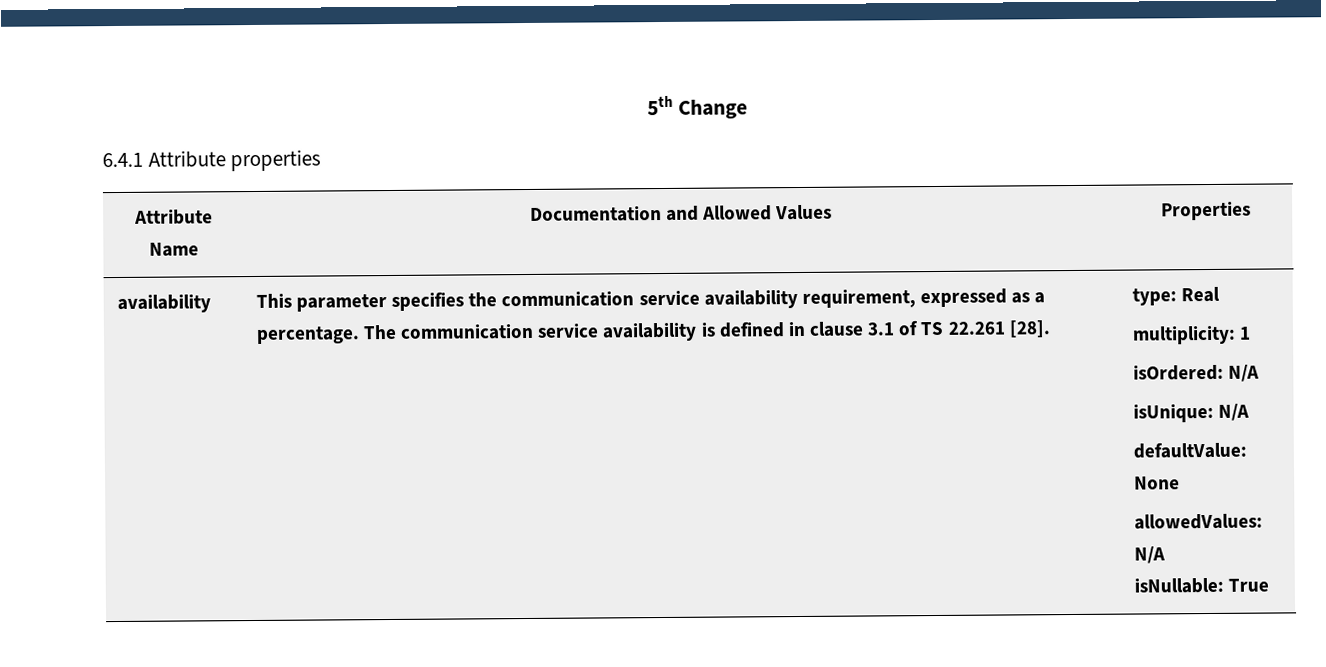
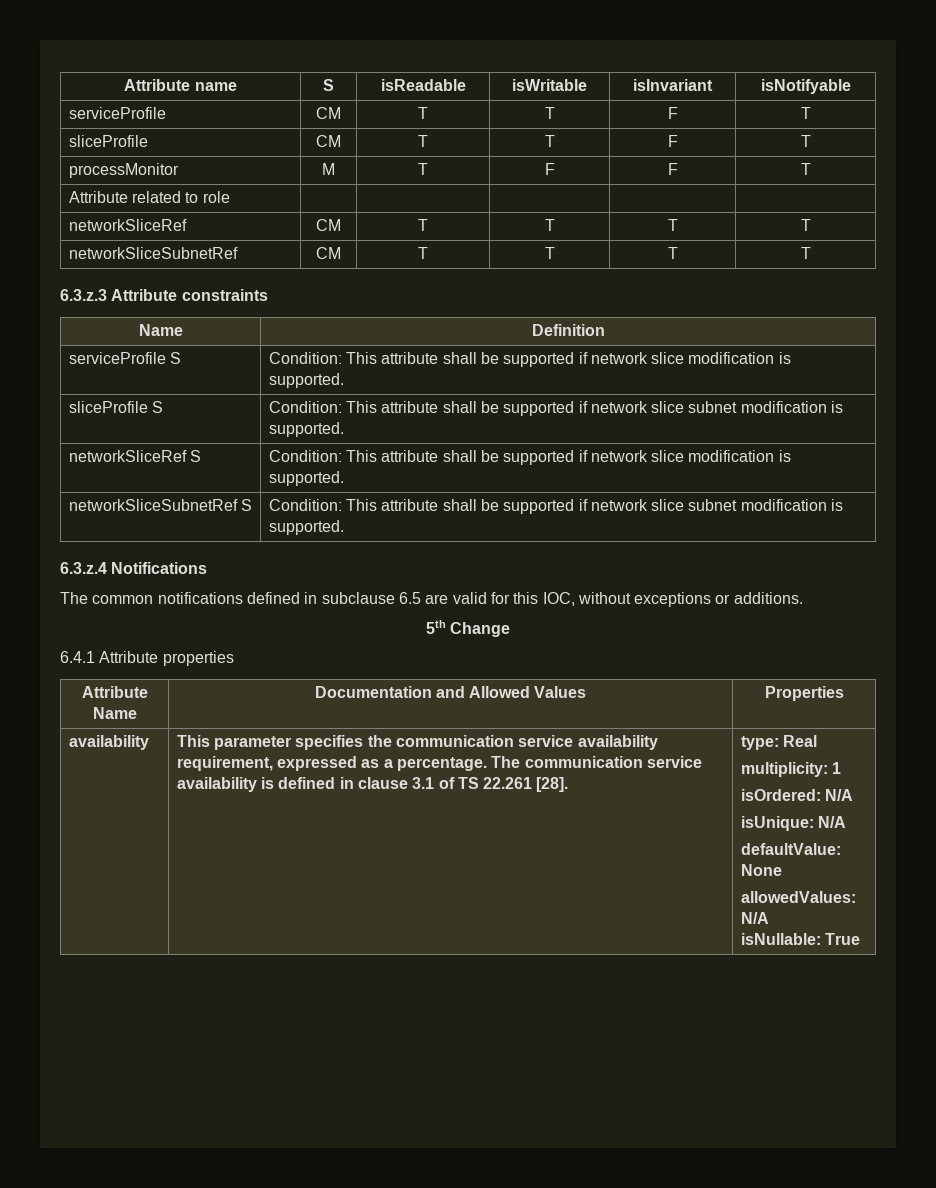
+ Attribute name | S | isReadable | isWritable | isInvariant | isNotifyable
+ serviceProfile | CM | T | T | F | T
+ sliceProfile | CM | T | T | F | T
+ processMonitor | M | T | F | F | T
+ Attribute related to role | | | | |
+ networkSliceRef | CM | T | T | T | T
+ networkSliceSubnetRef | CM | T | T | T | T
+ 6.3.z.3 Attribute constraints
+ Name | Definition
+ serviceProfile S | Condition: This attribute shall be supported if network slice modification is supported.
+ sliceProfile S | Condition: This attribute shall be supported if network slice subnet modification is supported.
+ networkSliceRef S | Condition: This attribute shall be supported if network slice modification is supported.
+ networkSliceSubnetRef S | Condition: This attribute shall be supported if network slice subnet modification is supported.
+ 6.3.z.4 Notifications
+ The common notifications defined in subclause 6.5 are valid for this IOC, without exceptions or additions.

